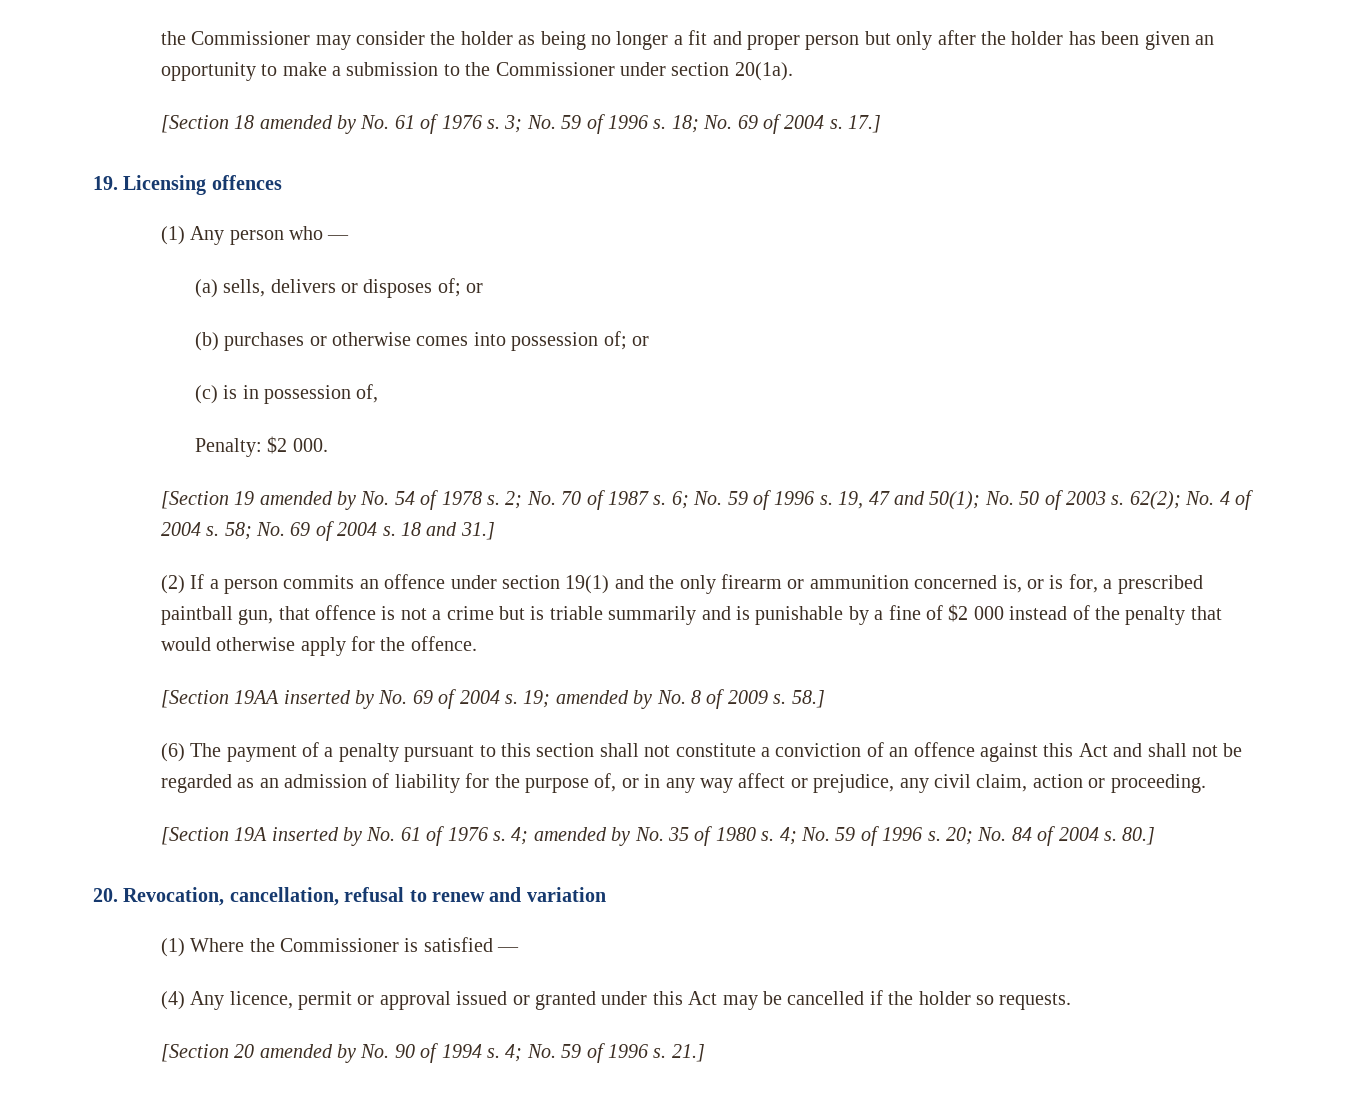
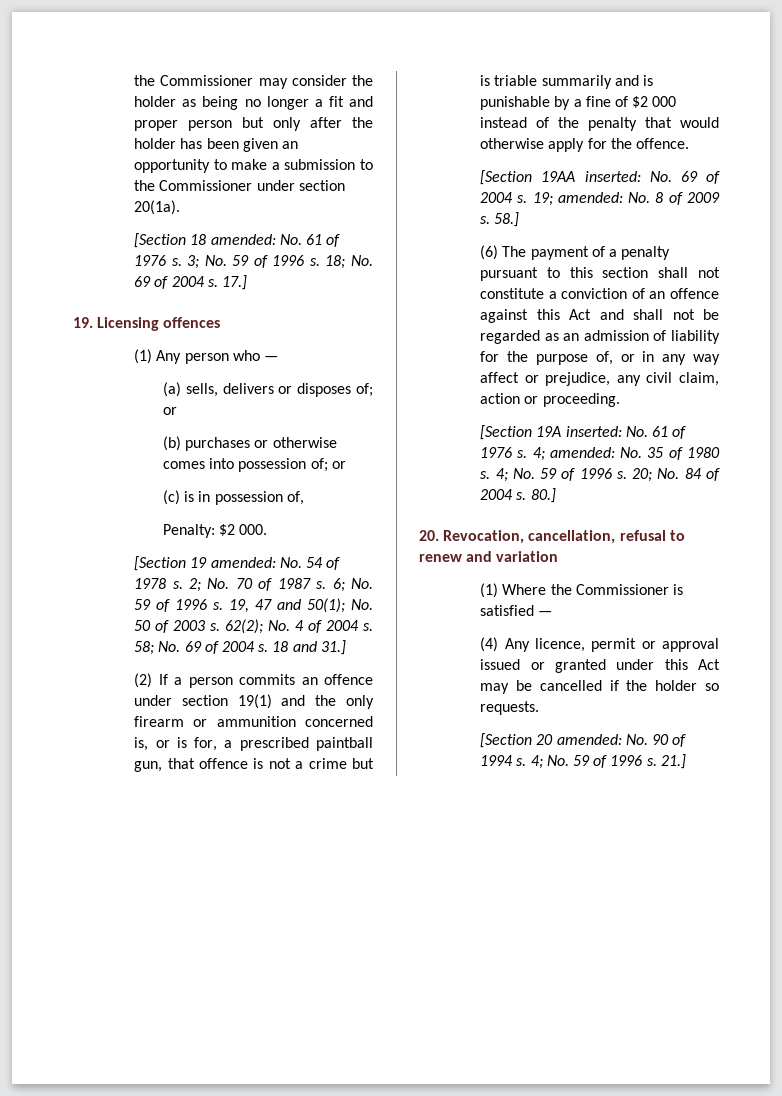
- [Section 18 amended by No. 61 of 1976 s.
+ [Section 18 amended: No. 61 of 1976 s.
- [Section 19 amended by No. 54 of 1978 s.
+ [Section 19 amended: No. 54 of 1978 s.
- [Section 19AA inserted by No. 69 of 2004 s.
+ [Section 19AA inserted: No. 69 of 2004 s.
- 19; amended by No. 8 of 2009 s.
+ 19; amended: No. 8 of 2009 s.
- [Section 19A inserted by No. 61 of 1976 s.
+ [Section 19A inserted: No. 61 of 1976 s.
- 4; amended by No. 35 of 1980 s.
+ 4; amended: No. 35 of 1980 s.
- [Section 20 amended by No. 90 of 1994 s.
+ [Section 20 amended: No. 90 of 1994 s.

